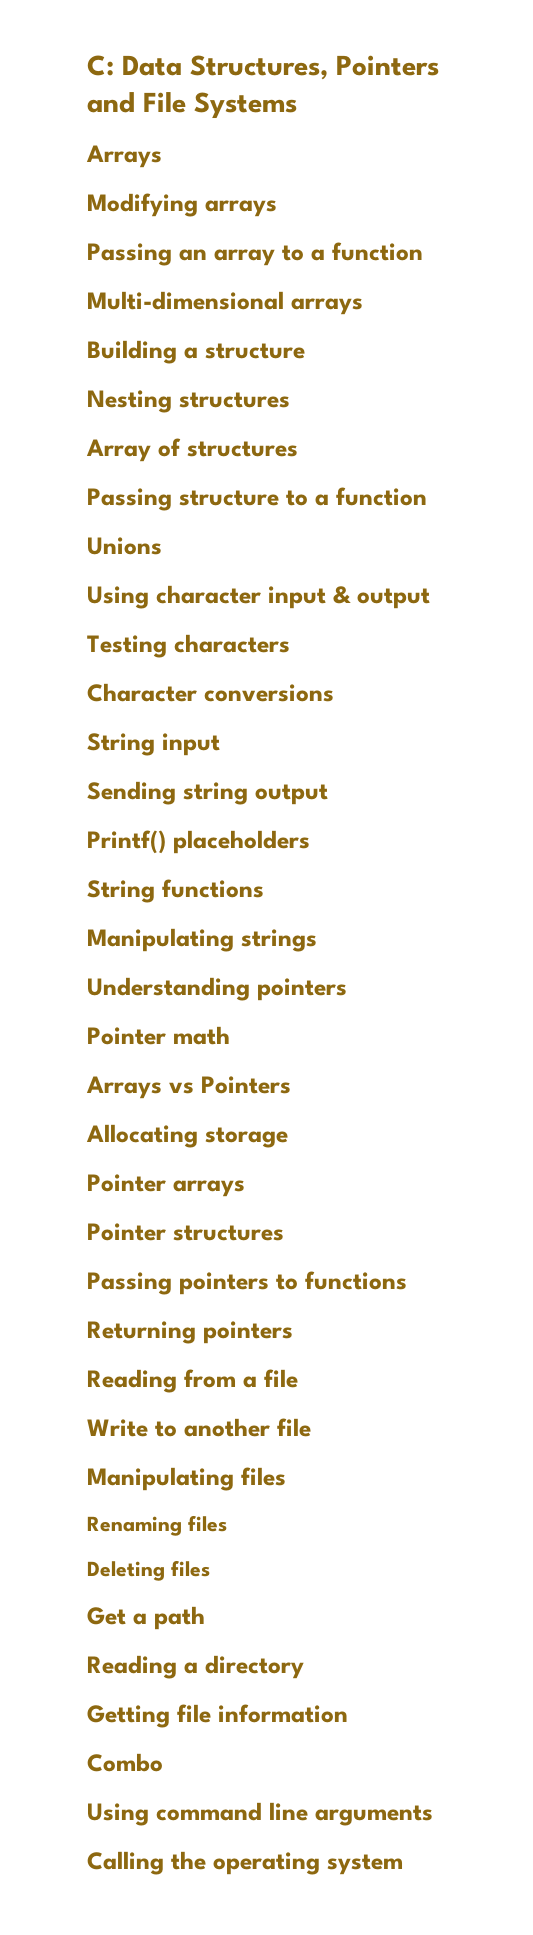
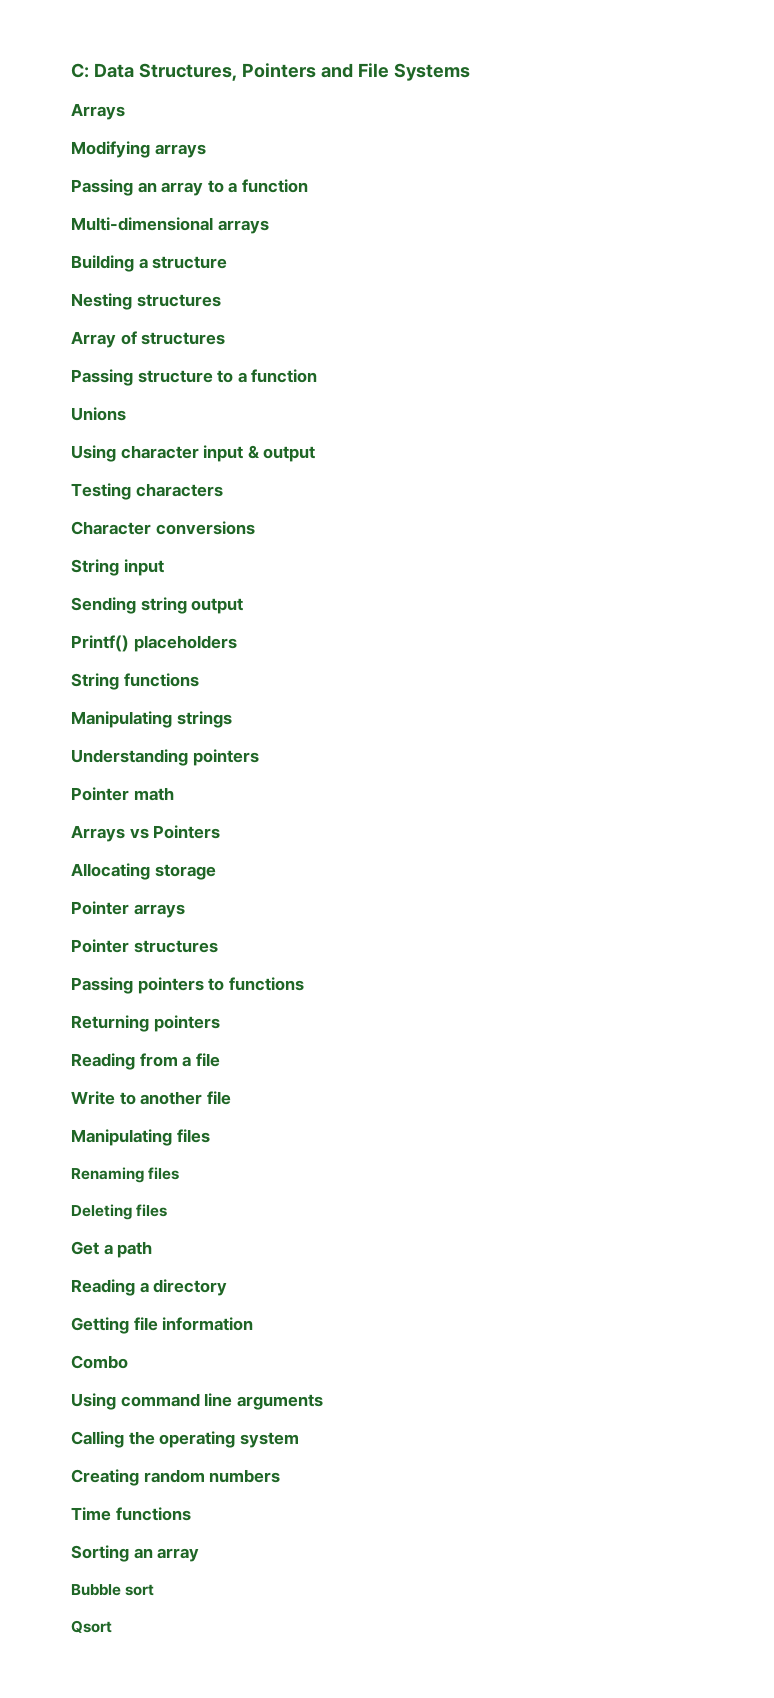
+ Creating random numbers
+ Time functions
+ Sorting an array
+ Bubble sort
+ Qsort

